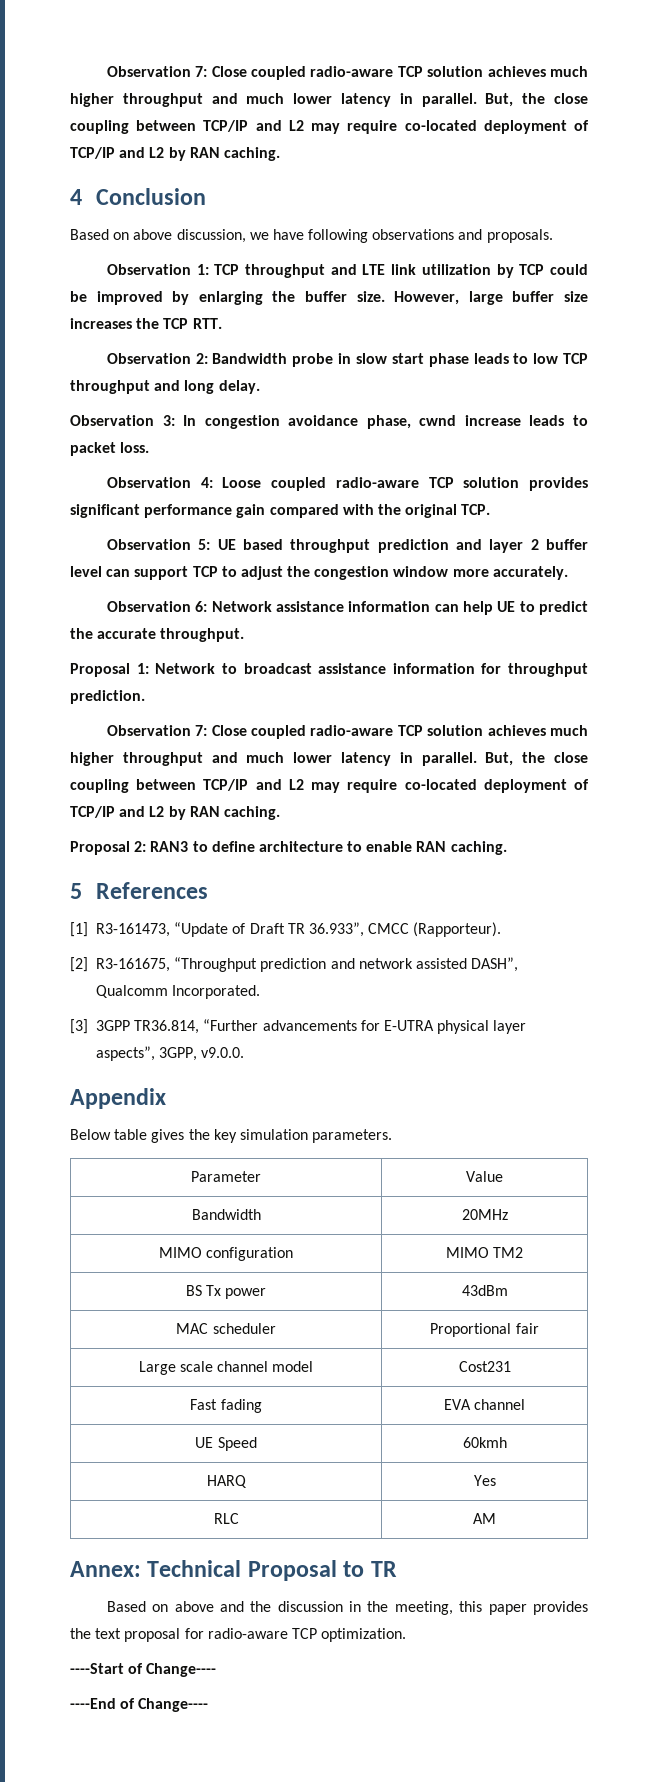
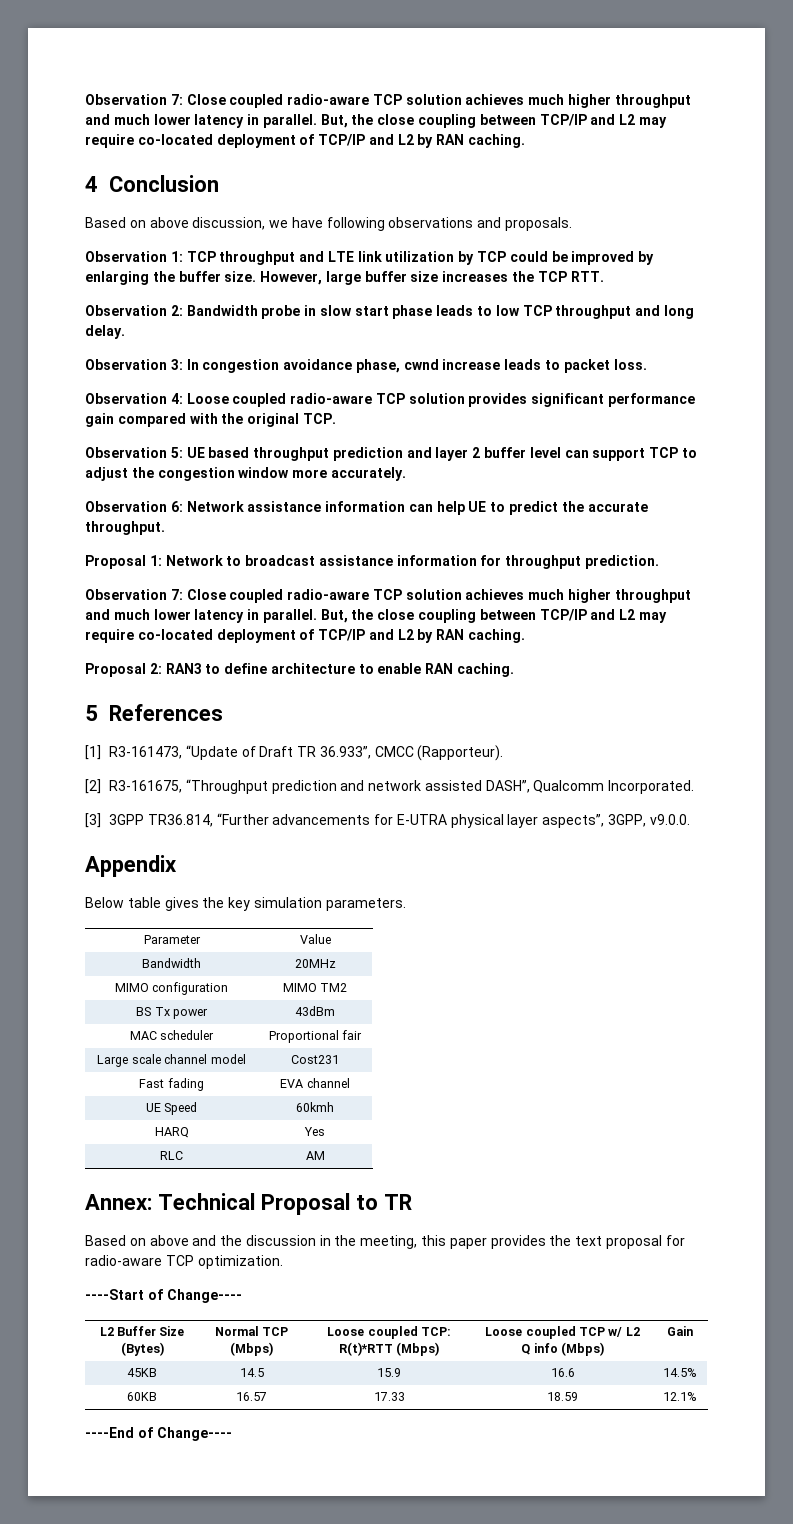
+ L2 Buffer Size (Bytes) | Normal TCP (Mbps) | Loose coupled TCP: R(t)*RTT (Mbps) | Loose coupled TCP w/ L2 Q info (Mbps) | Gain
+ 45KB | 14.5 | 15.9 | 16.6 | 14.5%
+ 60KB | 16.57 | 17.33 | 18.59 | 12.1%

